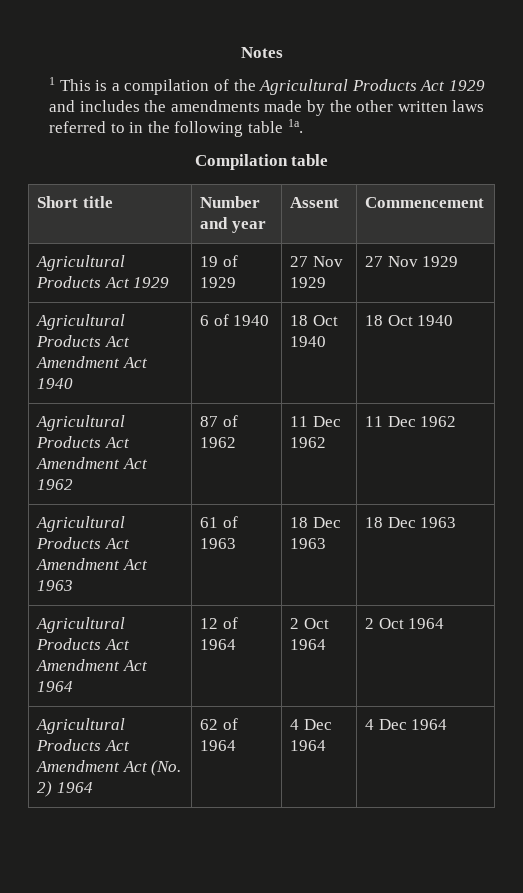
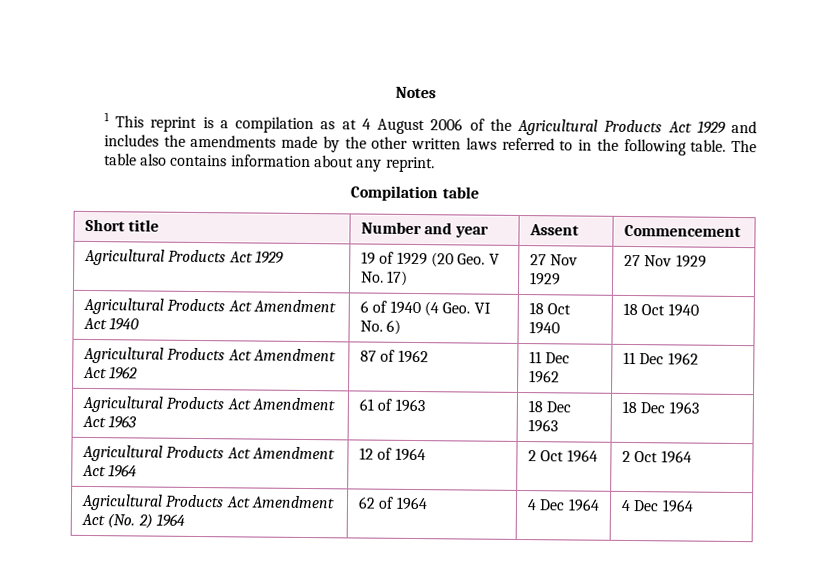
- 1 This is a compilation of the Agricultural Products Act 1929 and includes the amendments made by the other written laws referred to in the following table 1a.
+ 1 This reprint is a compilation as at 4 August 2006 of the Agricultural Products Act 1929 and includes the amendments made by the other written laws referred to in the following table. The table also contains information about any reprint.
- Agricultural Products Act 1929 | 19 of 1929 | 27 Nov 1929 | 27 Nov 1929
+ Agricultural Products Act 1929 | 19 of 1929 (20 Geo. V No. 17) | 27 Nov 1929 | 27 Nov 1929
- Agricultural Products Act Amendment Act 1940 | 6 of 1940 | 18 Oct 1940 | 18 Oct 1940
+ Agricultural Products Act Amendment Act 1940 | 6 of 1940 (4 Geo. VI No. 6) | 18 Oct 1940 | 18 Oct 1940

